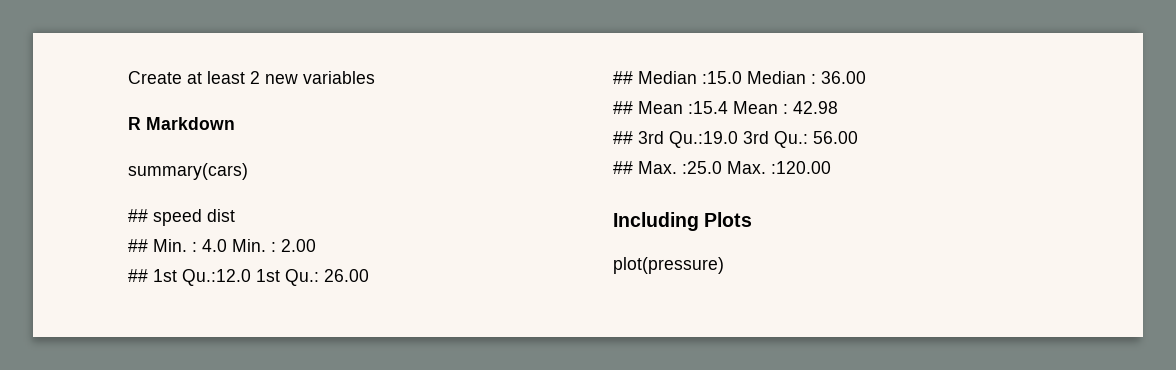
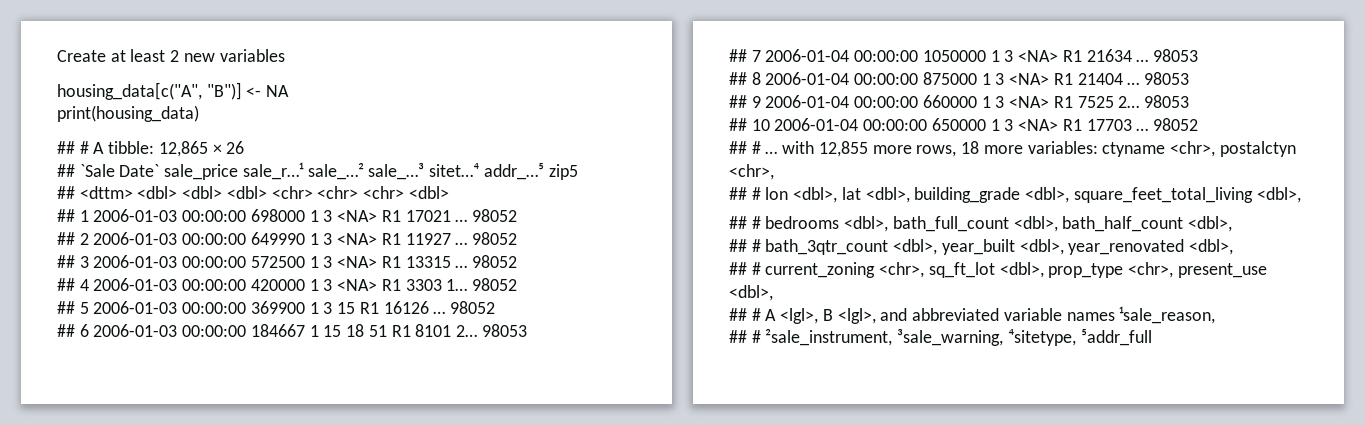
- R Markdown
- summary(cars)
- ## speed dist
- ## Min. : 4.0 Min. : 2.00
- ## 1st Qu.:12.0 1st Qu.: 26.00
- ## Median :15.0 Median : 36.00
- ## Mean :15.4 Mean : 42.98
- ## 3rd Qu.:19.0 3rd Qu.: 56.00
- ## Max. :25.0 Max. :120.00
- Including Plots
- plot(pressure)
+ housing_data[c("A", "B")] <- NA
+ print(housing_data)
+ ## # A tibble: 12,865 × 26
+ ## `Sale Date` sale_price sale_r…¹ sale_…² sale_…³ sitet…⁴ addr_…⁵ zip5
+ ## <dttm> <dbl> <dbl> <dbl> <chr> <chr> <chr> <dbl>
+ ## 1 2006-01-03 00:00:00 698000 1 3 <NA> R1 17021 … 98052
+ ## 2 2006-01-03 00:00:00 649990 1 3 <NA> R1 11927 … 98052
+ ## 3 2006-01-03 00:00:00 572500 1 3 <NA> R1 13315 … 98052
+ ## 4 2006-01-03 00:00:00 420000 1 3 <NA> R1 3303 1… 98052
+ ## 5 2006-01-03 00:00:00 369900 1 3 15 R1 16126 … 98052
+ ## 6 2006-01-03 00:00:00 184667 1 15 18 51 R1 8101 2… 98053
+ ## 7 2006-01-04 00:00:00 1050000 1 3 <NA> R1 21634 … 98053
+ ## 8 2006-01-04 00:00:00 875000 1 3 <NA> R1 21404 … 98053
+ ## 9 2006-01-04 00:00:00 660000 1 3 <NA> R1 7525 2… 98053
+ ## 10 2006-01-04 00:00:00 650000 1 3 <NA> R1 17703 … 98052
+ ## # … with 12,855 more rows, 18 more variables: ctyname <chr>, postalctyn <chr>,
+ ## # lon <dbl>, lat <dbl>, building_grade <dbl>, square_feet_total_living <dbl>,
+ ## # bedrooms <dbl>, bath_full_count <dbl>, bath_half_count <dbl>,
+ ## # bath_3qtr_count <dbl>, year_built <dbl>, year_renovated <dbl>,
+ ## # current_zoning <chr>, sq_ft_lot <dbl>, prop_type <chr>, present_use <dbl>,
+ ## # A <lgl>, B <lgl>, and abbreviated variable names ¹sale_reason,
+ ## # ²sale_instrument, ³sale_warning, ⁴sitetype, ⁵addr_full

